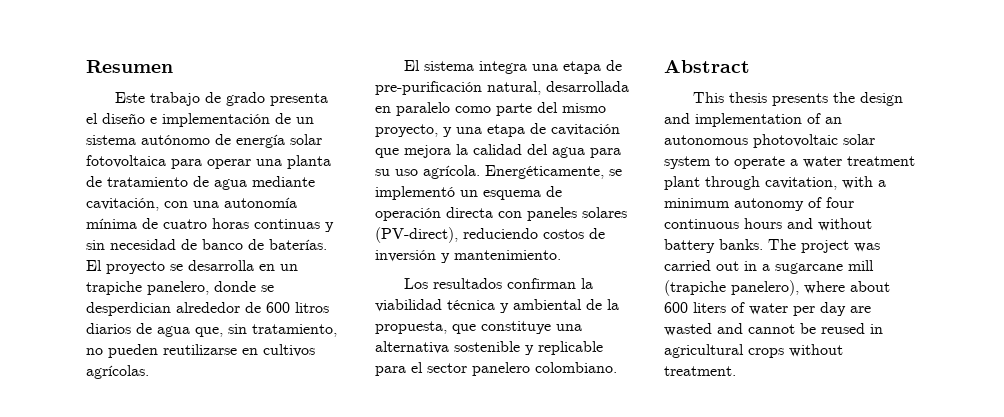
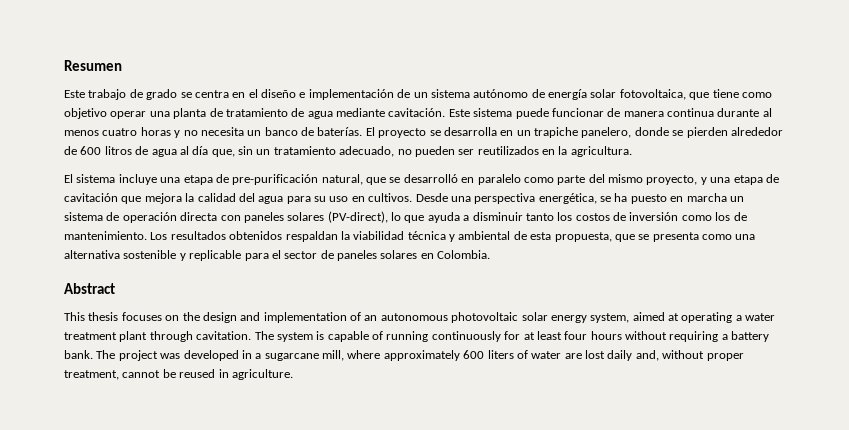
- Este trabajo de grado presenta el diseño e implementación de un sistema autónomo de energía solar fotovoltaica para operar una planta de tratamiento de agua mediante cavitación, con una autonomía mínima de cuatro horas continuas y sin necesidad de banco de baterías.
+ Este trabajo de grado se centra en el diseño e implementación de un sistema autónomo de energía solar fotovoltaica, que tiene como objetivo operar una planta de tratamiento de agua mediante cavitación. Este sistema puede funcionar de manera continua durante al menos cuatro horas y no necesita un banco de baterías.
- El proyecto se desarrolla en un trapiche panelero, donde se desperdician alrededor de 600 litros diarios de agua que, sin tratamiento, no pueden reutilizarse en cultivos agrícolas.
+ El proyecto se desarrolla en un trapiche panelero, donde se pierden alrededor de 600 litros de agua al día que, sin un tratamiento adecuado, no pueden ser reutilizados en la agricultura.
- El sistema integra una etapa de pre-purificación natural, desarrollada en paralelo como parte del mismo proyecto, y una etapa de cavitación que mejora la calidad del agua para su uso agrícola. Energéticamente, se implementó un esquema de operación directa con paneles solares (PV-direct), reduciendo costos de inversión y mantenimiento.
- Los resultados confirman la viabilidad técnica y ambiental de la propuesta, que constituye una alternativa sostenible y replicable para el sector panelero colombiano.
+ El sistema incluye una etapa de pre-purificación natural, que se desarrolló en paralelo como parte del mismo proyecto, y una etapa de cavitación que mejora la calidad del agua para su uso en cultivos. Desde una perspectiva energética, se ha puesto en marcha un sistema de operación directa con paneles solares (PV-direct), lo que ayuda a disminuir tanto los costos de inversión como los de mantenimiento. Los resultados obtenidos respaldan la viabilidad técnica y ambiental de esta propuesta, que se presenta como una alternativa sostenible y replicable para el sector de paneles solares en Colombia.
- This thesis presents the design and implementation of an autonomous photovoltaic solar system to operate a water treatment plant through cavitation, with a minimum autonomy of four continuous hours and without battery banks.
+ This thesis focuses on the design and implementation of an autonomous photovoltaic solar energy system, aimed at operating a water treatment plant through cavitation. The system is capable of running continuously for at least four hours without requiring a battery bank.
- The project was carried out in a sugarcane mill (trapiche panelero), where about 600 liters of water per day are wasted and cannot be reused in agricultural crops without treatment.
+ The project was developed in a sugarcane mill, where approximately 600 liters of water are lost daily and, without proper treatment, cannot be reused in agriculture.

